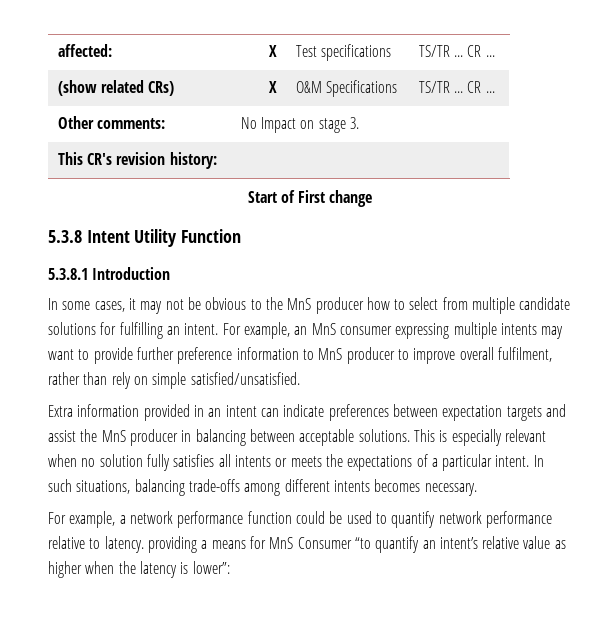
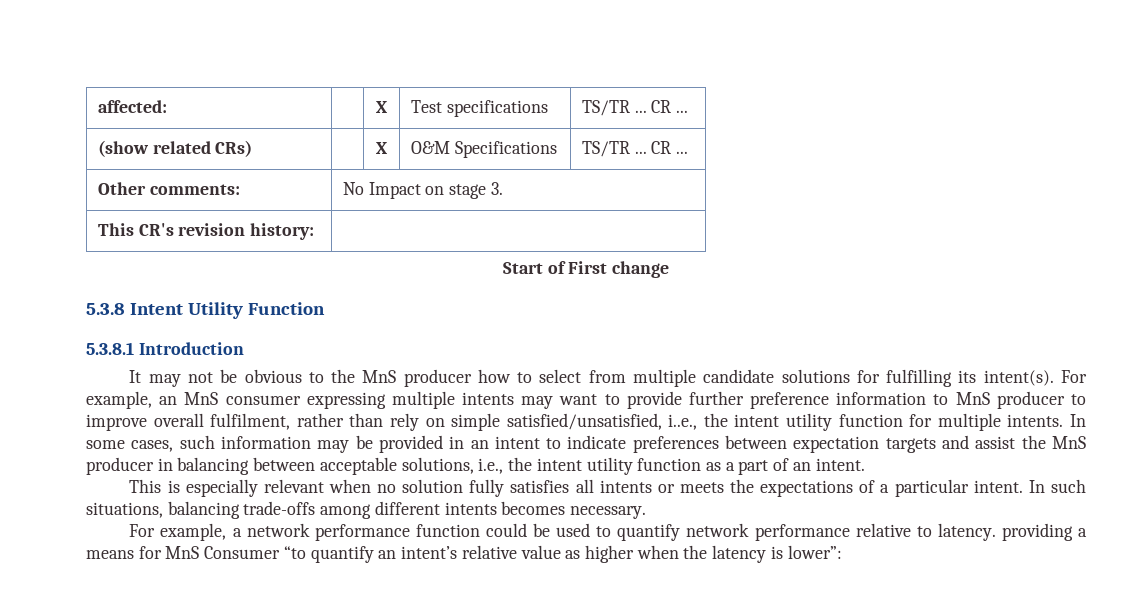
- In some cases, it may not be obvious to the MnS producer how to select from multiple candidate solutions for fulfilling an intent.
+ It may not be obvious to the MnS producer how to select from multiple candidate solutions for fulfilling its intent(s).
- For example, an MnS consumer expressing multiple intents may want to provide further preference information to MnS producer to improve overall fulfilment, rather than rely on simple satisfied/unsatisfied.
- Extra information provided in an intent can indicate preferences between expectation targets and assist the MnS producer in balancing between acceptable solutions. This is especially relevant when no solution fully satisfies all intents or meets the expectations of a particular intent.
+ For example, an MnS consumer expressing multiple intents may want to provide further preference information to MnS producer to improve overall fulfilment, rather than rely on simple satisfied/unsatisfied, i..e., the intent utility function for multiple intents. In some cases, such information may be provided in an intent to indicate preferences between expectation targets and assist the MnS producer in balancing between acceptable solutions, i.e., the intent utility function as a part of an intent.
+ This is especially relevant when no solution fully satisfies all intents or meets the expectations of a particular intent.

